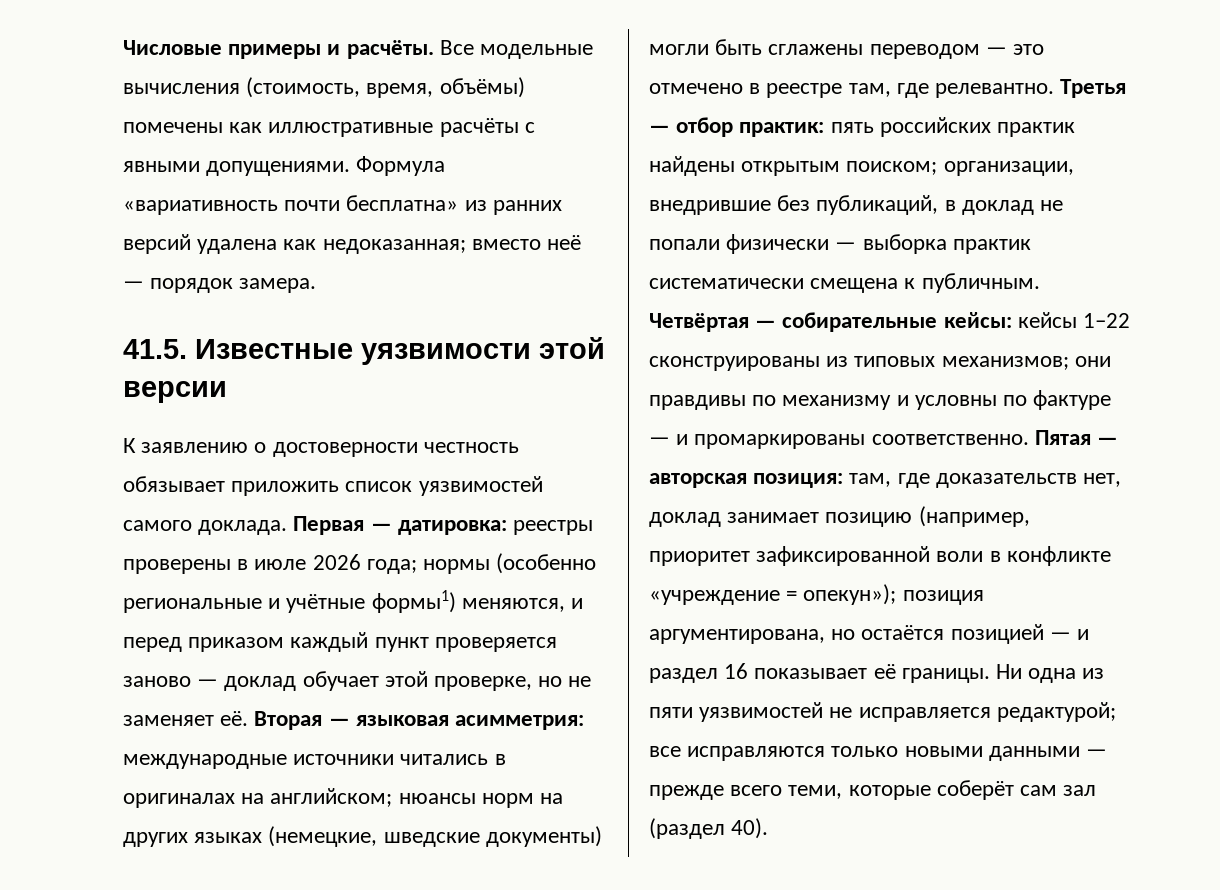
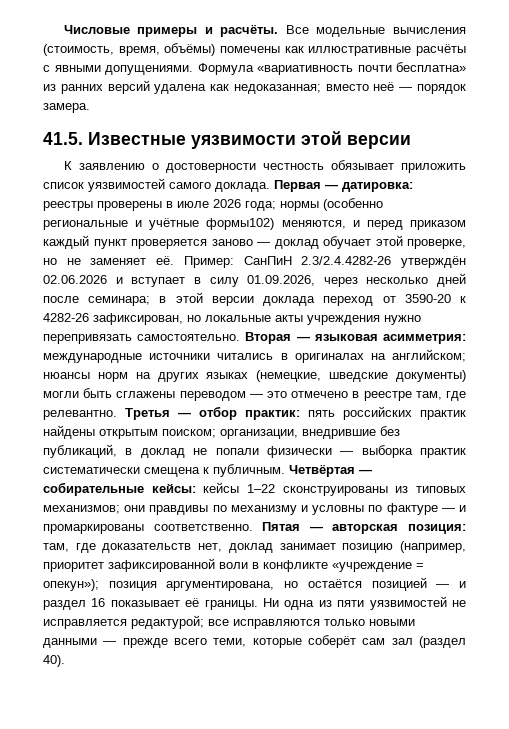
- Первая — датировка: реестры проверены в июле 2026 года; нормы (особенно региональные и учётные формы1) меняются, и перед приказом каждый пункт проверяется заново — доклад обучает этой проверке, но не заменяет её.
+ Первая — датировка: реестры проверены в июле 2026 года; нормы (особенно региональные и учётные формы102) меняются, и перед приказом каждый пункт проверяется заново — доклад обучает этой проверке, но не заменяет её.
+ Пример: СанПиН 2.3/2.4.4282-26 утверждён 02.06.2026 и вступает в силу 01.09.2026, через несколько дней после семинара; в этой версии доклада переход от 3590-20 к 4282-26 зафиксирован, но локальные акты учреждения нужно перепривязать самостоятельно.

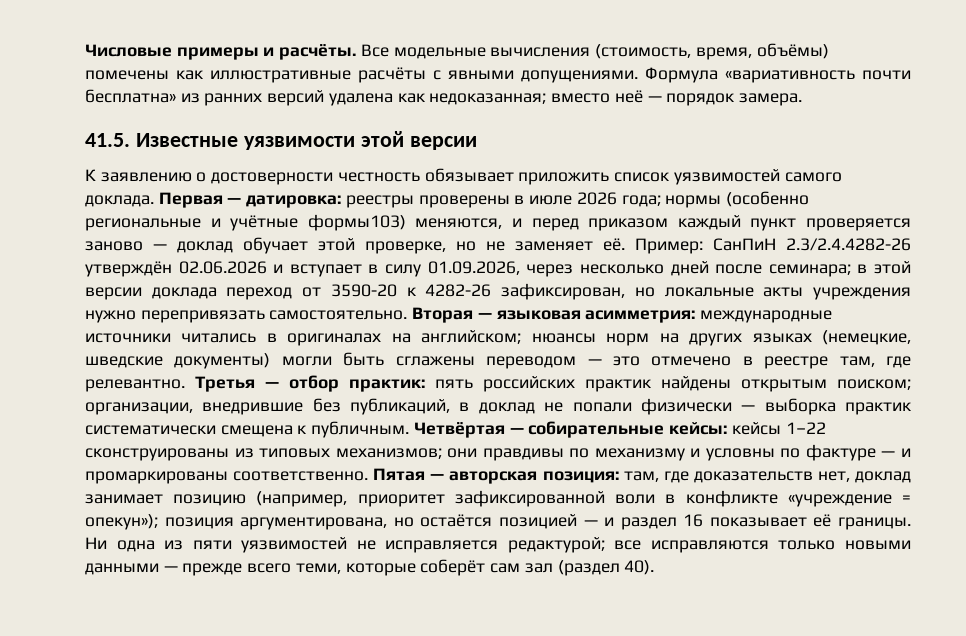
- Первая — датировка: реестры проверены в июле 2026 года; нормы (особенно региональные и учётные формы102) меняются, и перед приказом каждый пункт проверяется заново — доклад обучает этой проверке, но не заменяет её.
+ Первая — датировка: реестры проверены в июле 2026 года; нормы (особенно региональные и учётные формы103) меняются, и перед приказом каждый пункт проверяется заново — доклад обучает этой проверке, но не заменяет её.

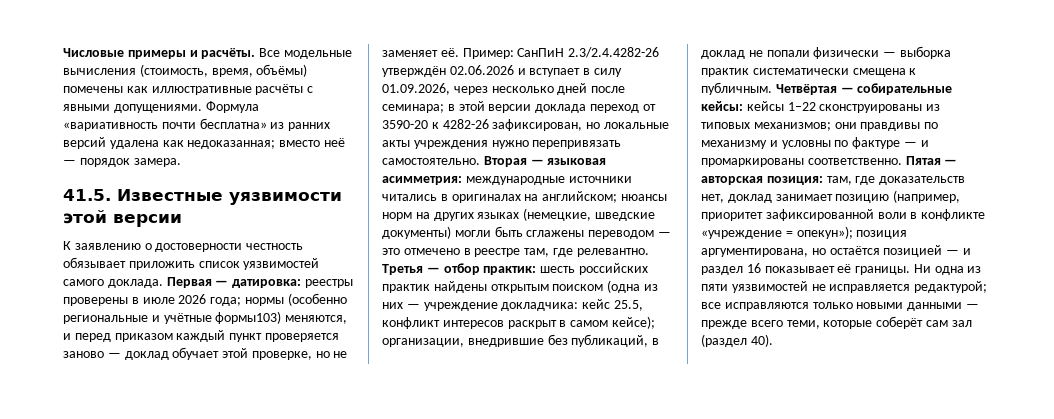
- Третья — отбор практик: пять российских практик найдены открытым поиском; организации, внедрившие без публикаций, в доклад не попали физически — выборка практик систематически смещена к публичным.
+ Третья — отбор практик: шесть российских практик найдены открытым поиском (одна из них — учреждение докладчика: кейс 25.5, конфликт интересов раскрыт в самом кейсе); организации, внедрившие без публикаций, в доклад не попали физически — выборка практик систематически смещена к публичным.

